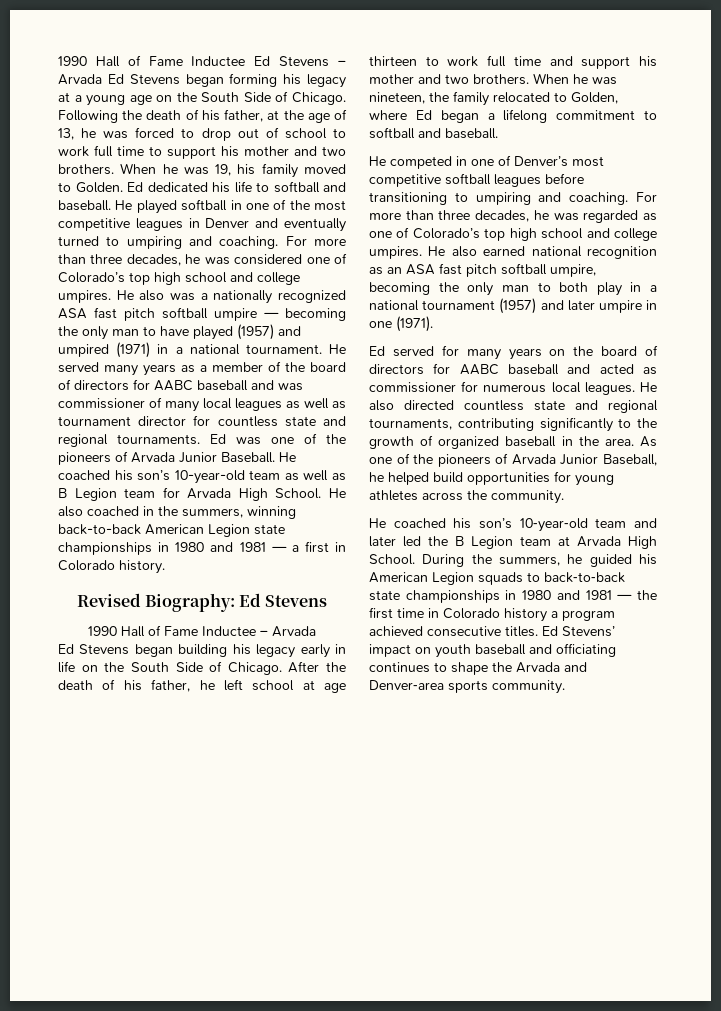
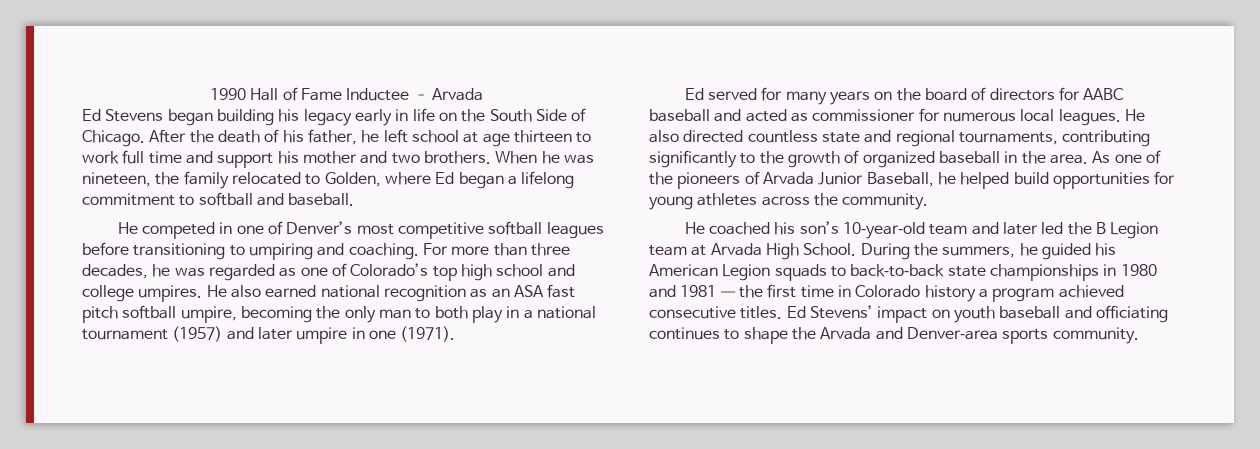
- 1990 Hall of Fame Inductee Ed Stevens – Arvada Ed Stevens began forming his legacy at a young age on the South Side of Chicago. Following the death of his father, at the age of 13, he was forced to drop out of school to work full time to support his mother and two brothers. When he was 19, his family moved to Golden. Ed dedicated his life to softball and baseball. He played softball in one of the most competitive leagues in Denver and eventually turned to umpiring and coaching. For more than three decades, he was considered one of Colorado’s top high school and college umpires. He also was a nationally recognized ASA fast pitch softball umpire — becoming the only man to have played (1957) and umpired (1971) in a national tournament. He served many years as a member of the board of directors for AABC baseball and was commissioner of many local leagues as well as tournament director for countless state and regional tournaments. Ed was one of the pioneers of Arvada Junior Baseball. He coached his son’s 10-year-old team as well as B Legion team for Arvada High School. He also coached in the summers, winning back-to-back American Legion state championships in 1980 and 1981 — a first in Colorado history.
- Revised Biography: Ed Stevens

